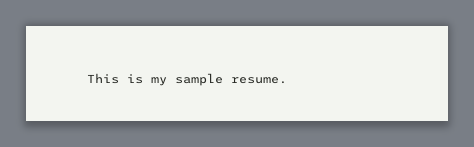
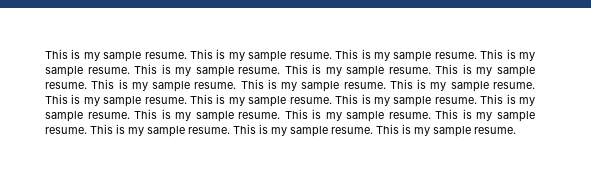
- This is my sample resume.
+ This is my sample resume. This is my sample resume. This is my sample resume. This is my sample resume. This is my sample resume. This is my sample resume. This is my sample resume. This is my sample resume. This is my sample resume. This is my sample resume. This is my sample resume. This is my sample resume. This is my sample resume. This is my sample resume. This is my sample resume. This is my sample resume. This is my sample resume. This is my sample resume. This is my sample resume. This is my sample resume.

